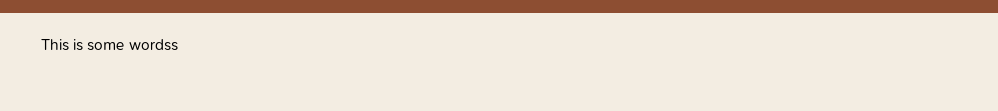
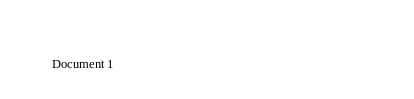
- This is some wordss
+ Document 1

